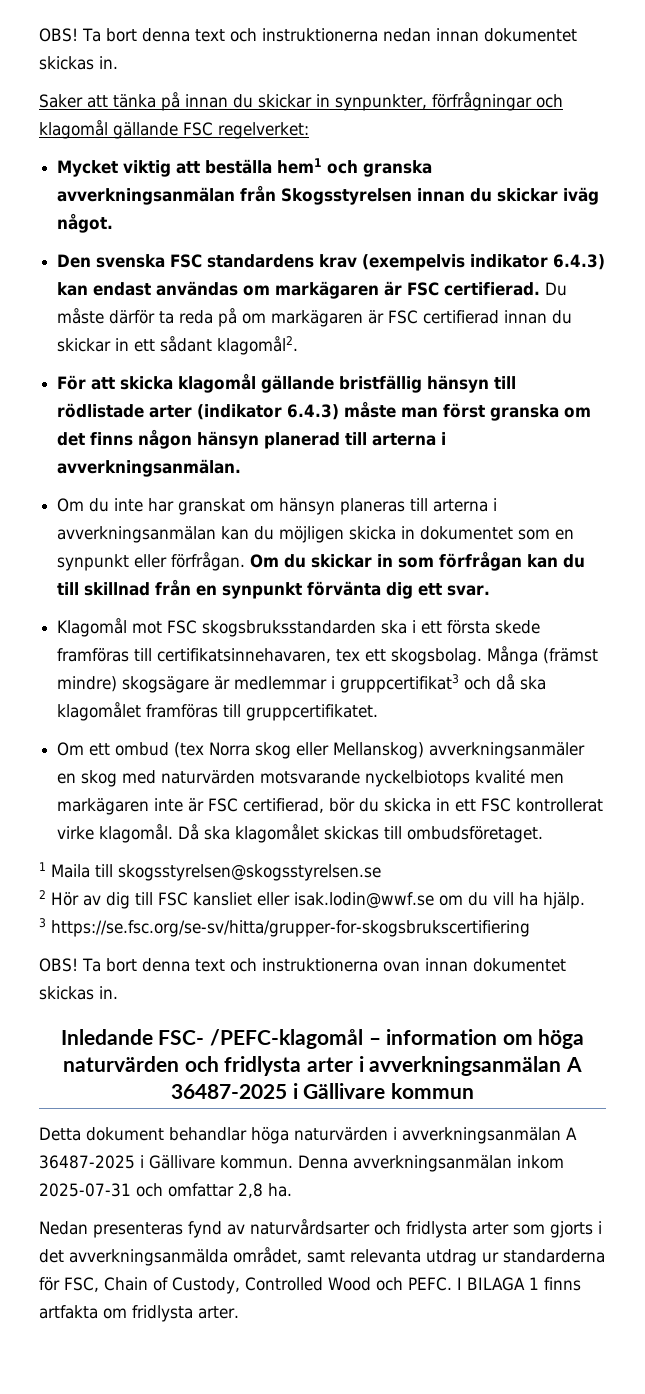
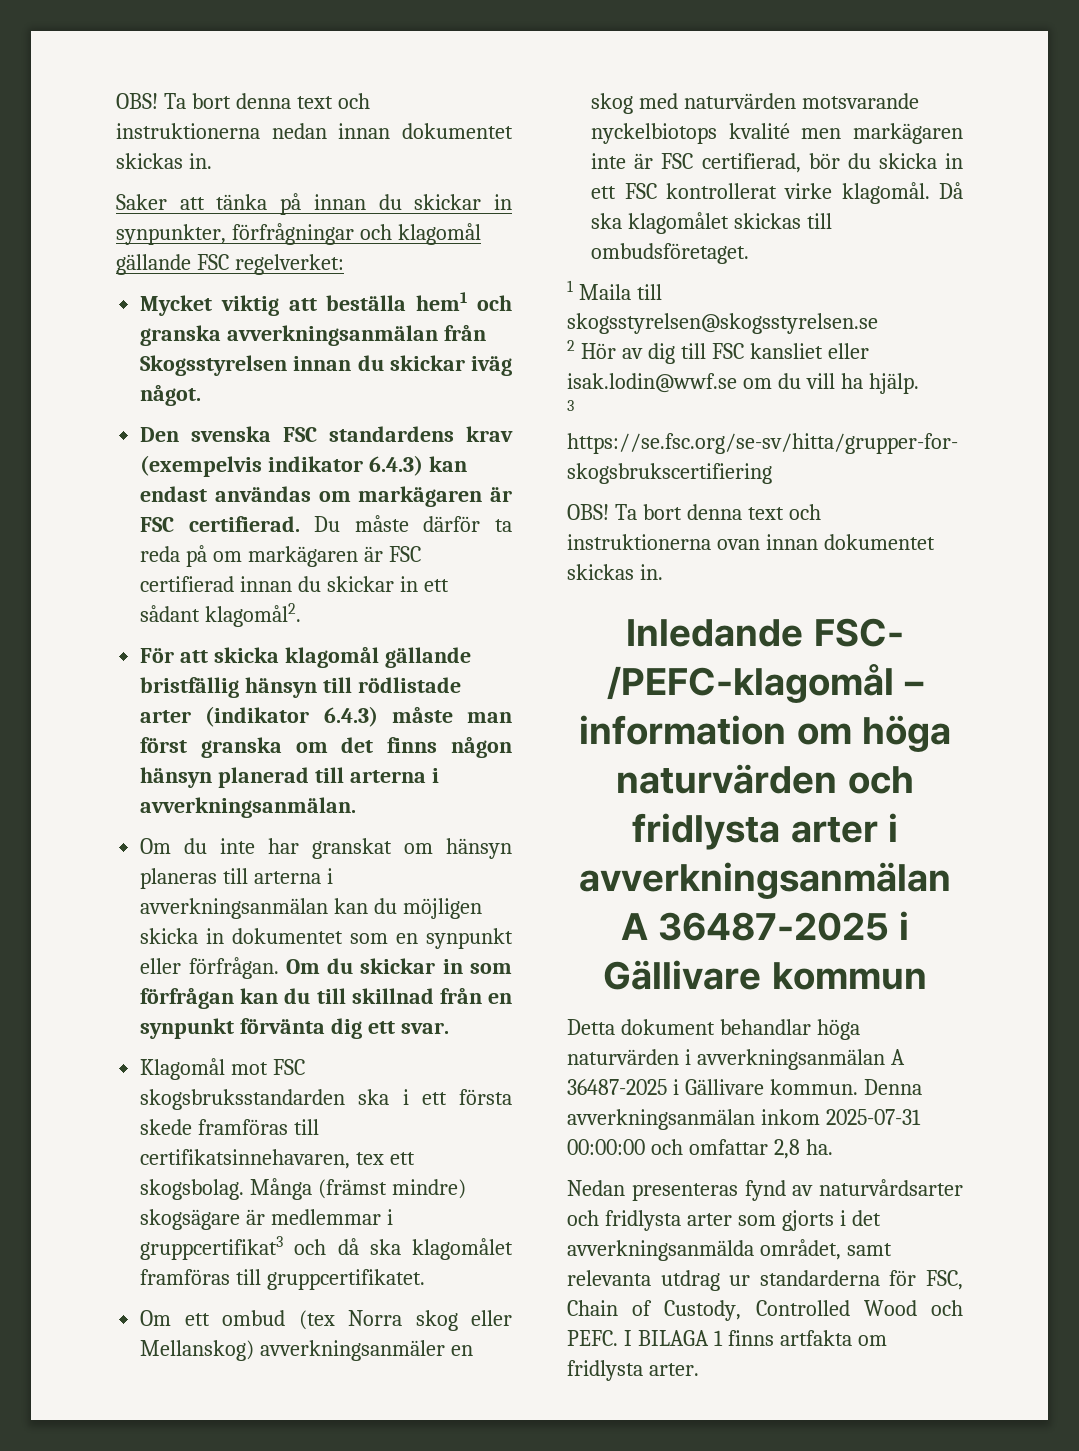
- Denna avverkningsanmälan inkom 2025-07-31 och omfattar 2,8 ha.
+ Denna avverkningsanmälan inkom 2025-07-31 00:00:00 och omfattar 2,8 ha.

